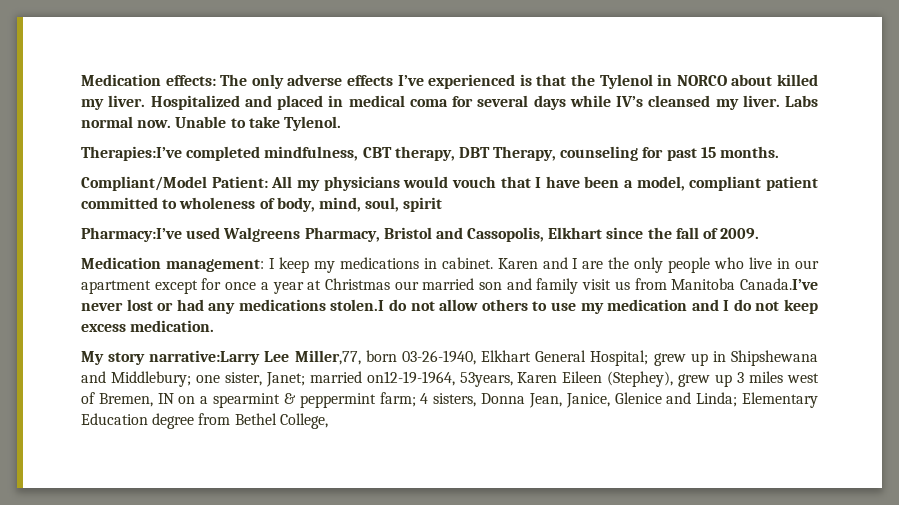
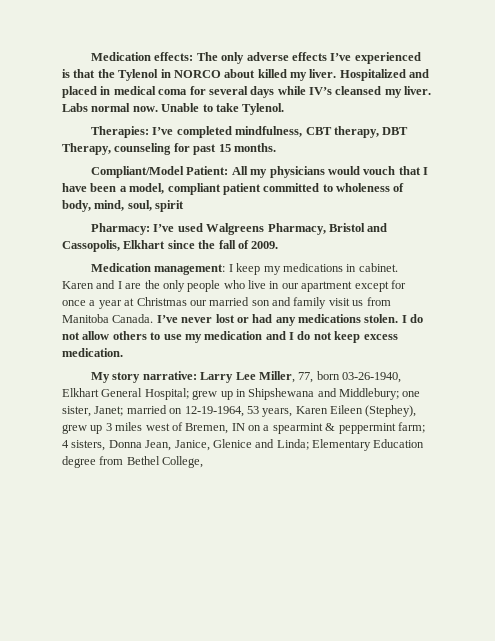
- Therapies:I’ve completed mindfulness, CBT therapy, DBT Therapy, counseling for past 15 months.
+ Therapies: I’ve completed mindfulness, CBT therapy, DBT Therapy, counseling for past 15 months.
- Pharmacy:I’ve used Walgreens Pharmacy, Bristol and Cassopolis, Elkhart since the fall of 2009.
+ Pharmacy: I’ve used Walgreens Pharmacy, Bristol and Cassopolis, Elkhart since the fall of 2009.
- Karen and I are the only people who live in our apartment except for once a year at Christmas our married son and family visit us from Manitoba Canada.I’ve never lost or had any medications stolen.I do not allow others to use my medication and I do not keep excess medication.
+ Karen and I are the only people who live in our apartment except for once a year at Christmas our married son and family visit us from Manitoba Canada. I’ve never lost or had any medications stolen. I do not allow others to use my medication and I do not keep excess medication.
- My story narrative:Larry Lee Miller,77, born 03-26-1940, Elkhart General Hospital; grew up in Shipshewana and Middlebury; one sister, Janet; married on12-19-1964, 53years, Karen Eileen (Stephey), grew up 3 miles west of Bremen, IN on a spearmint & peppermint farm; 4 sisters, Donna Jean, Janice, Glenice and Linda; Elementary Education degree from Bethel College,
+ My story narrative: Larry Lee Miller, 77, born 03-26-1940, Elkhart General Hospital; grew up in Shipshewana and Middlebury; one sister, Janet; married on 12-19-1964, 53 years, Karen Eileen (Stephey), grew up 3 miles west of Bremen, IN on a spearmint & peppermint farm; 4 sisters, Donna Jean, Janice, Glenice and Linda; Elementary Education degree from Bethel College,

